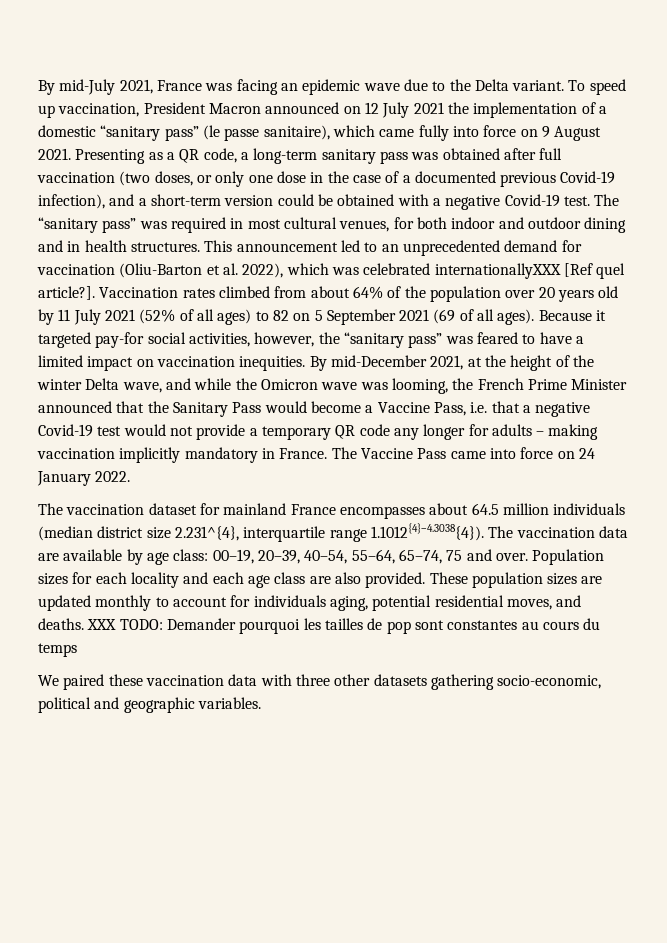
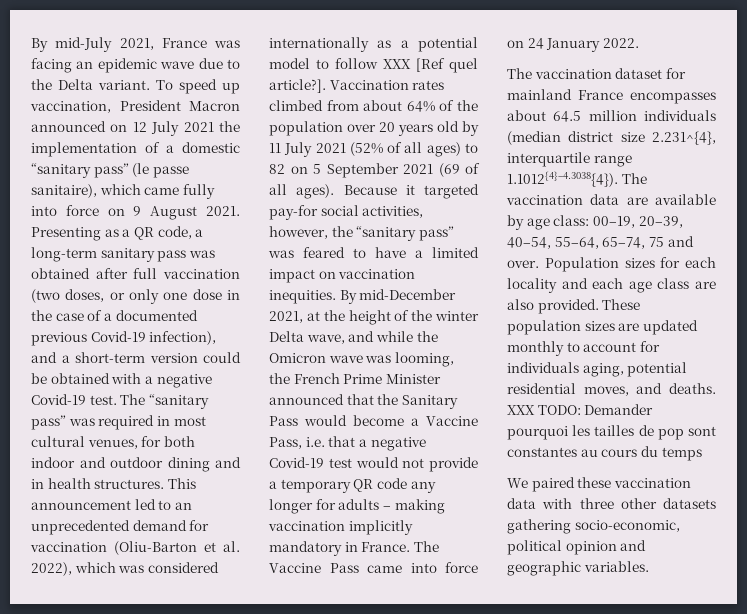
- This announcement led to an unprecedented demand for vaccination (Oliu-Barton et al. 2022), which was celebrated internationallyXXX [Ref quel article?].
+ This announcement led to an unprecedented demand for vaccination (Oliu-Barton et al. 2022), which was considered internationally as a potential model to follow XXX [Ref quel article?].
- We paired these vaccination data with three other datasets gathering socio-economic, political and geographic variables.
+ We paired these vaccination data with three other datasets gathering socio-economic, political opinion and geographic variables.

